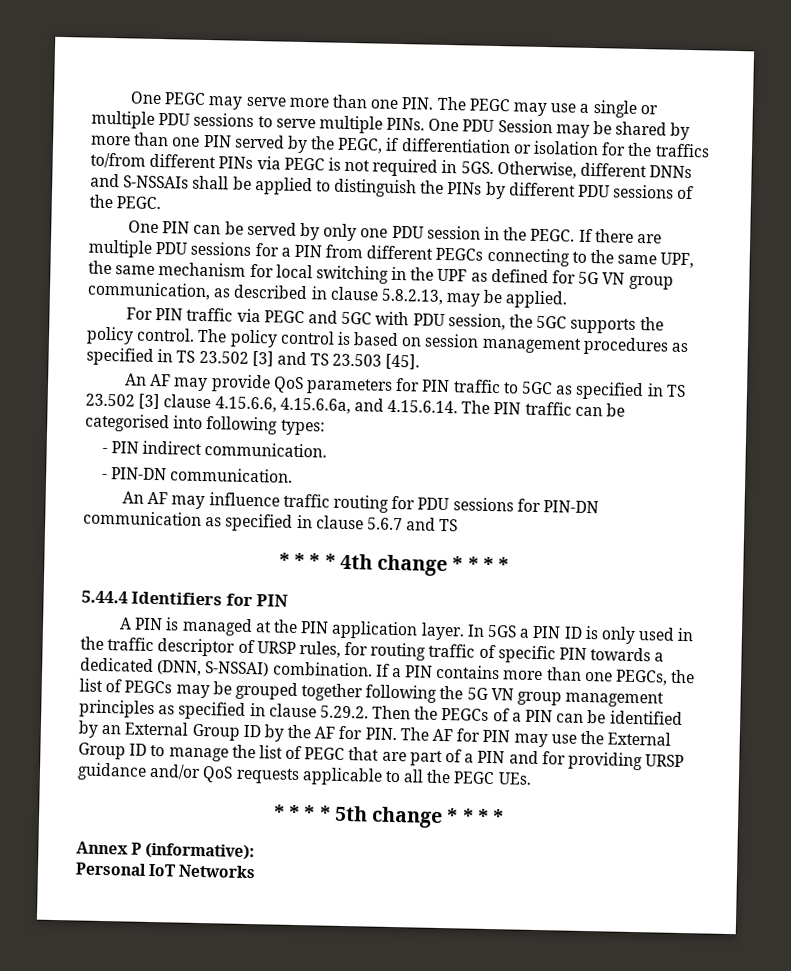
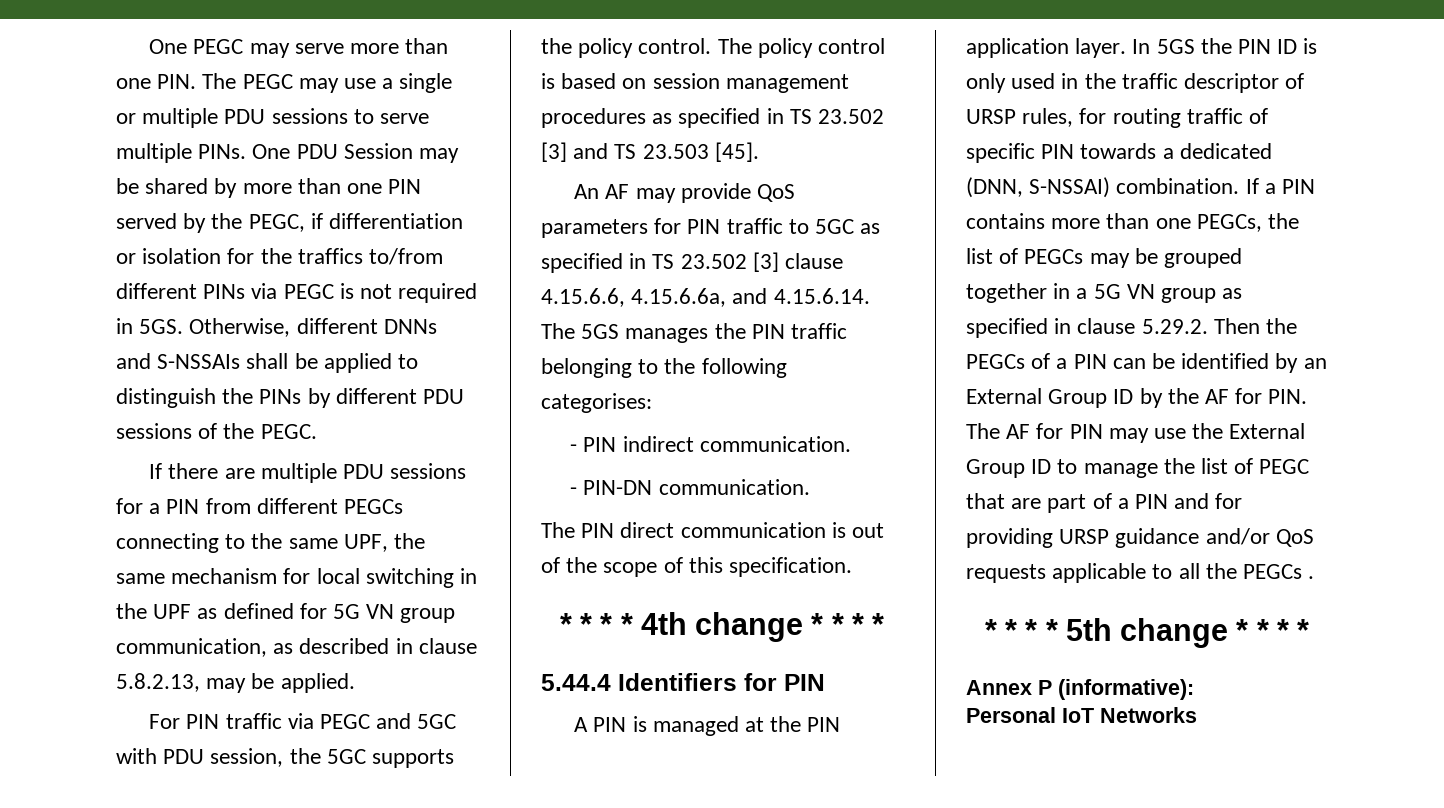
- One PIN can be served by only one PDU session in the PEGC.
- An AF may provide QoS parameters for PIN traffic to 5GC as specified in TS 23.502 [3] clause 4.15.6.6, 4.15.6.6a, and 4.15.6.14. The PIN traffic can be categorised into following types:
+ An AF may provide QoS parameters for PIN traffic to 5GC as specified in TS 23.502 [3] clause 4.15.6.6, 4.15.6.6a, and 4.15.6.14. The 5GS manages the PIN traffic belonging to the following categorises:
- An AF may influence traffic routing for PDU sessions for PIN-DN communication as specified in clause 5.6.7 and TS
+ The PIN direct communication is out of the scope of this specification.
- In 5GS a PIN ID is only used in the traffic descriptor of URSP rules, for routing traffic of specific PIN towards a dedicated (DNN, S-NSSAI) combination.
+ In 5GS the PIN ID is only used in the traffic descriptor of URSP rules, for routing traffic of specific PIN towards a dedicated (DNN, S-NSSAI) combination.
- If a PIN contains more than one PEGCs, the list of PEGCs may be grouped together following the 5G VN group management principles as specified in clause 5.29.2. Then the PEGCs of a PIN can be identified by an External Group ID by the AF for PIN. The AF for PIN may use the External Group ID to manage the list of PEGC that are part of a PIN and for providing URSP guidance and/or QoS requests applicable to all the PEGC UEs.
+ If a PIN contains more than one PEGCs, the list of PEGCs may be grouped together in a 5G VN group as specified in clause 5.29.2. Then the PEGCs of a PIN can be identified by an External Group ID by the AF for PIN. The AF for PIN may use the External Group ID to manage the list of PEGC that are part of a PIN and for providing URSP guidance and/or QoS requests applicable to all the PEGCs .

